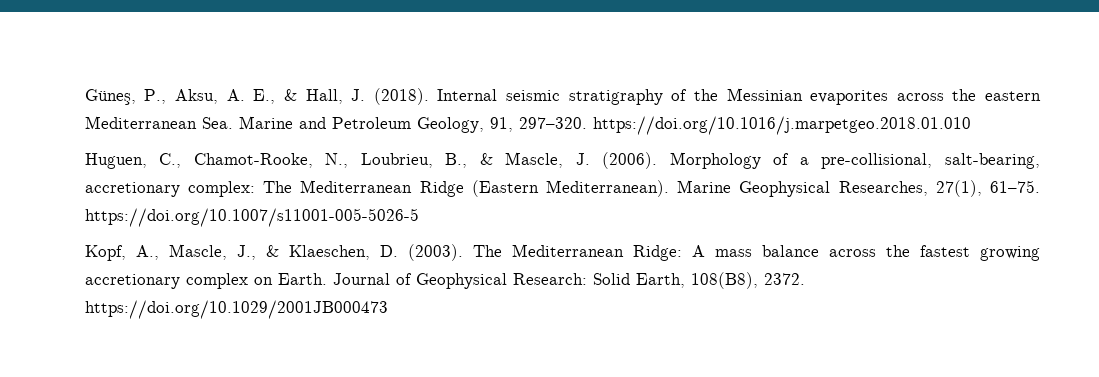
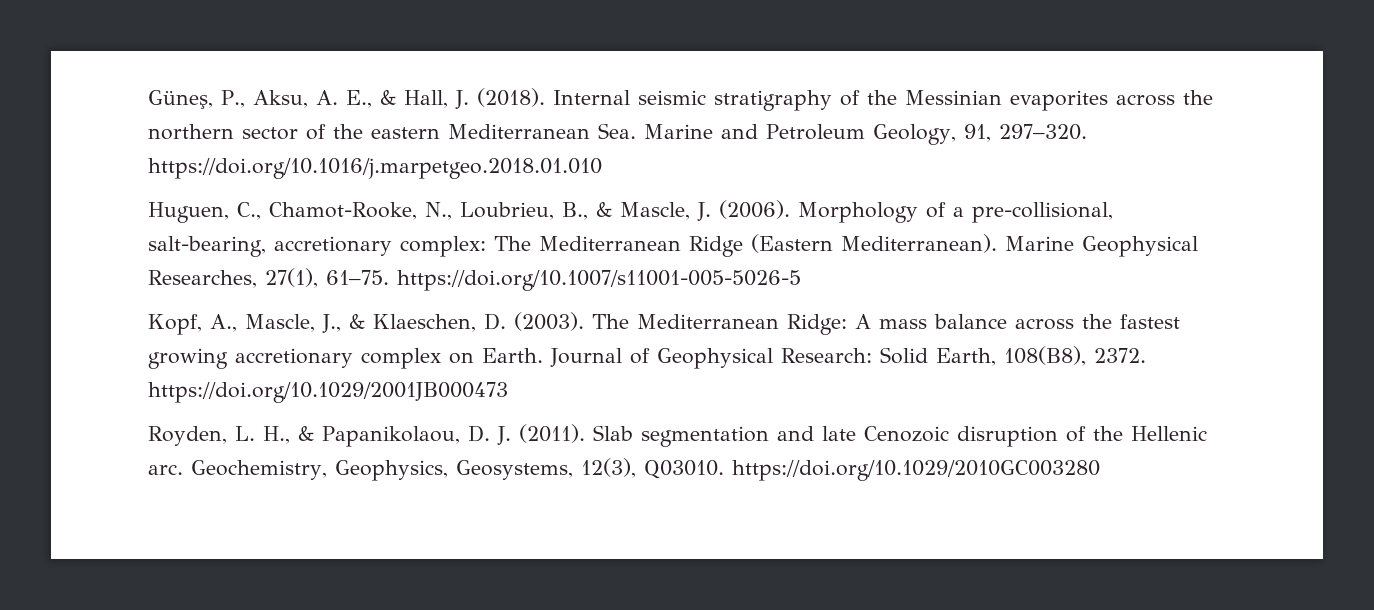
- Internal seismic stratigraphy of the Messinian evaporites across the eastern Mediterranean Sea. Marine and Petroleum Geology, 91, 297–320. https://doi.org/10.1016/j.marpetgeo.2018.01.010
+ Internal seismic stratigraphy of the Messinian evaporites across the northern sector of the eastern Mediterranean Sea. Marine and Petroleum Geology, 91, 297–320. https://doi.org/10.1016/j.marpetgeo.2018.01.010
+ Royden, L. H., & Papanikolaou, D. J. (2011). Slab segmentation and late Cenozoic disruption of the Hellenic arc. Geochemistry, Geophysics, Geosystems, 12(3), Q03010. https://doi.org/10.1029/2010GC003280

